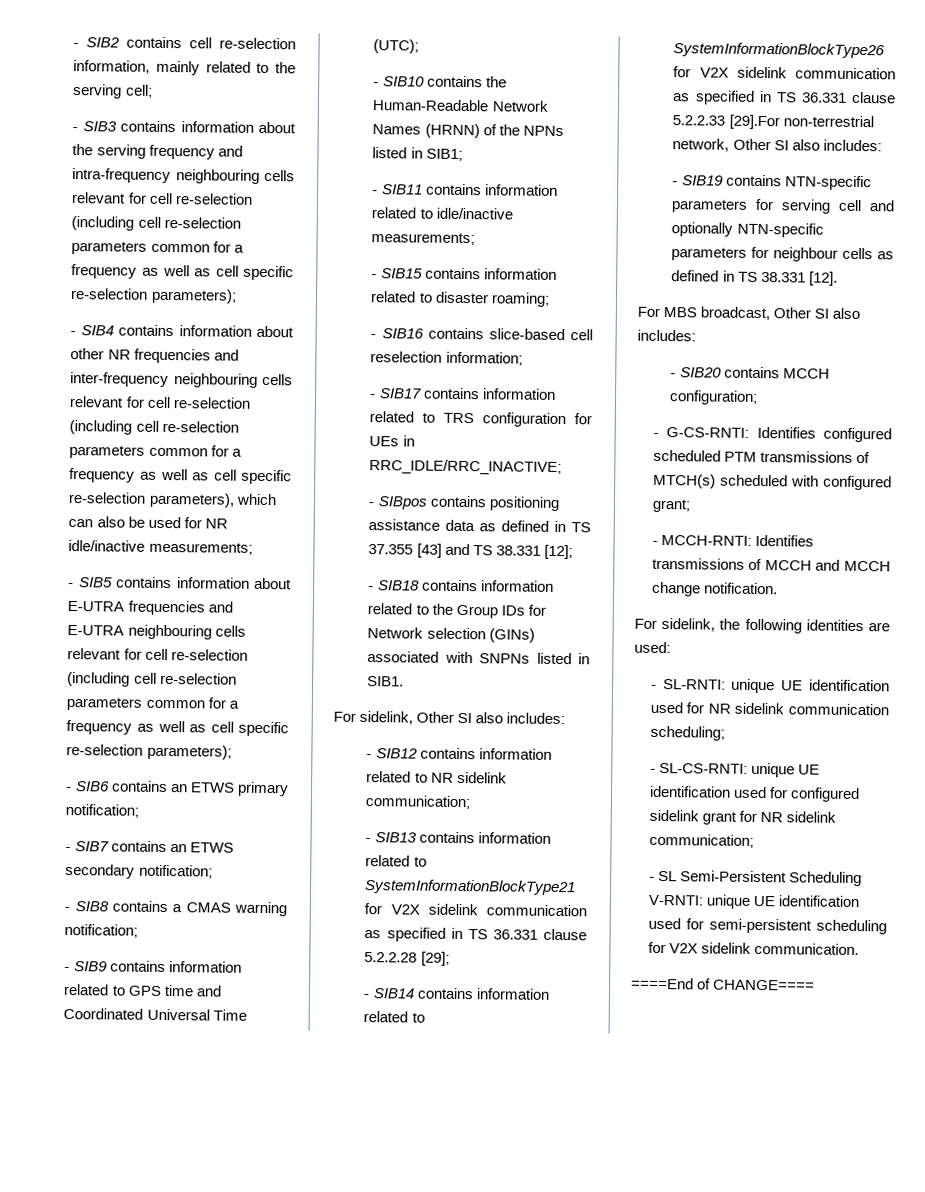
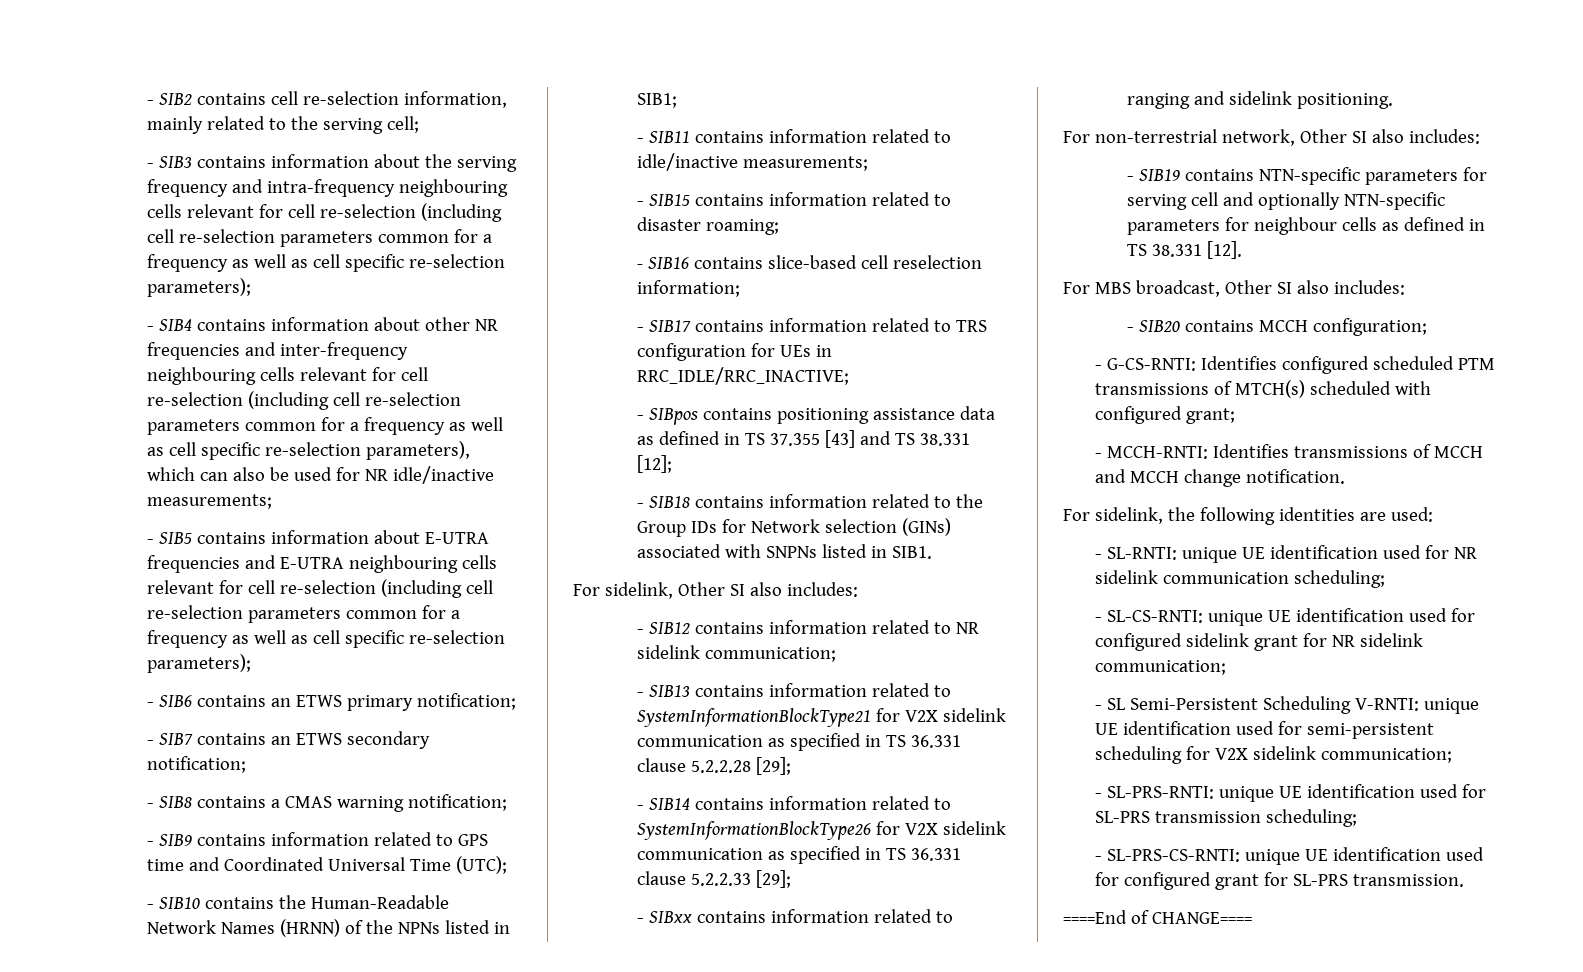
- - SIB14 contains information related to SystemInformationBlockType26 for V2X sidelink communication as specified in TS 36.331 clause 5.2.2.33 [29].For non-terrestrial network, Other SI also includes:
+ - SIB14 contains information related to SystemInformationBlockType26 for V2X sidelink communication as specified in TS 36.331 clause 5.2.2.33 [29];
+ - SIBxx contains information related to ranging and sidelink positioning.
+ For non-terrestrial network, Other SI also includes:
- - SL Semi-Persistent Scheduling V-RNTI: unique UE identification used for semi-persistent scheduling for V2X sidelink communication.
+ - SL Semi-Persistent Scheduling V-RNTI: unique UE identification used for semi-persistent scheduling for V2X sidelink communication;
+ - SL-PRS-RNTI: unique UE identification used for SL-PRS transmission scheduling;
+ - SL-PRS-CS-RNTI: unique UE identification used for configured grant for SL-PRS transmission.

